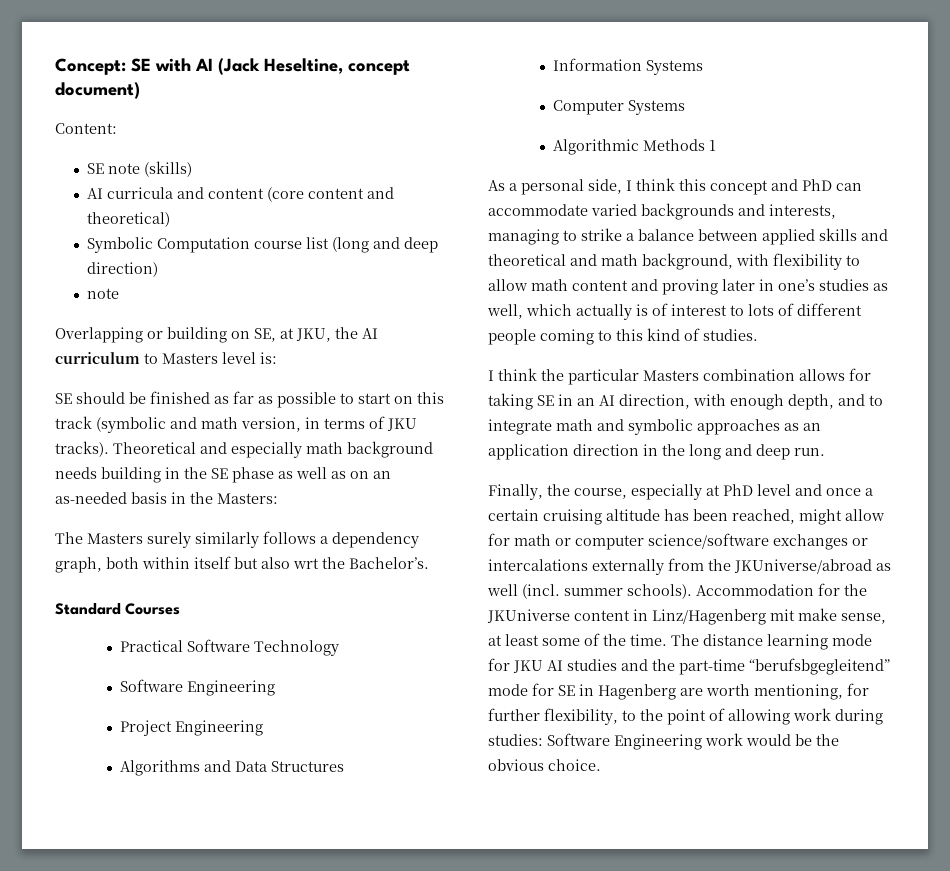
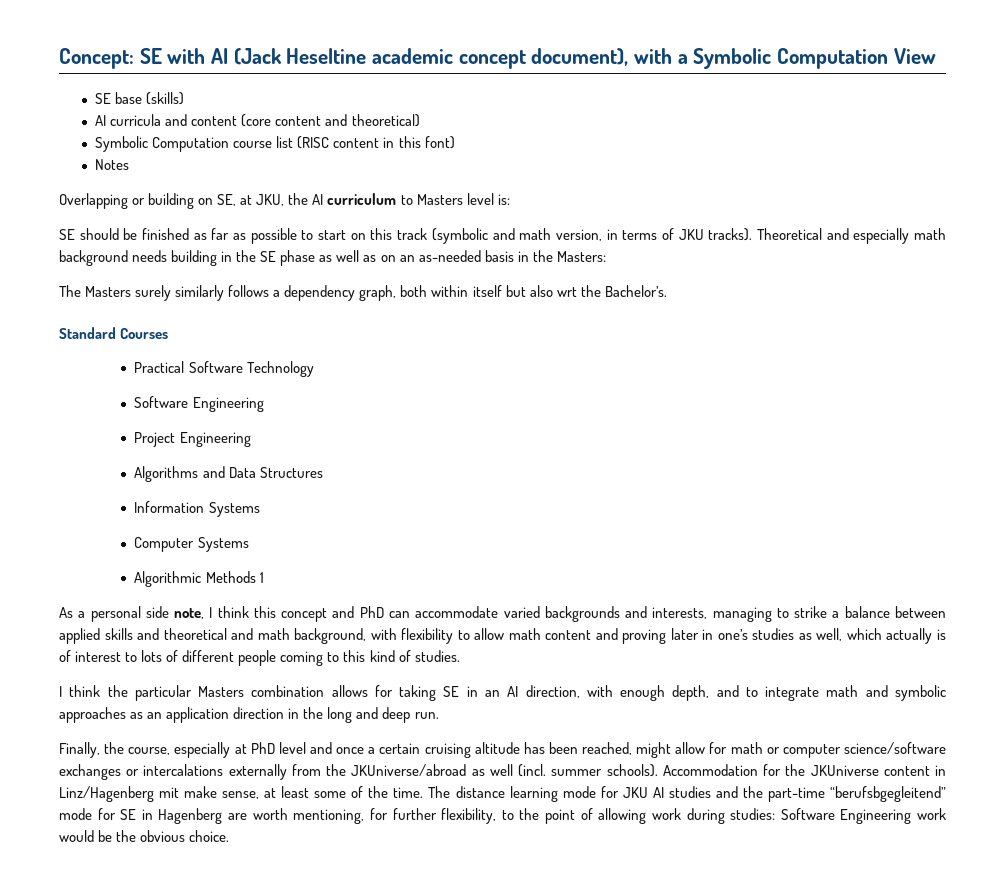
- Concept: SE with AI (Jack Heseltine, concept document)
- Content:
- SE note (skills)
+ Concept: SE with AI (Jack Heseltine academic concept document), with a Symbolic Computation View
+ SE base (skills)
- Symbolic Computation course list (long and deep direction)
- note
+ Symbolic Computation course list (RISC content in this font)
+ Notes
- As a personal side, I think this concept and PhD can accommodate varied backgrounds and interests, managing to strike a balance between applied skills and theoretical and math background, with flexibility to allow math content and proving later in one’s studies as well, which actually is of interest to lots of different people coming to this kind of studies.
+ As a personal side note, I think this concept and PhD can accommodate varied backgrounds and interests, managing to strike a balance between applied skills and theoretical and math background, with flexibility to allow math content and proving later in one’s studies as well, which actually is of interest to lots of different people coming to this kind of studies.

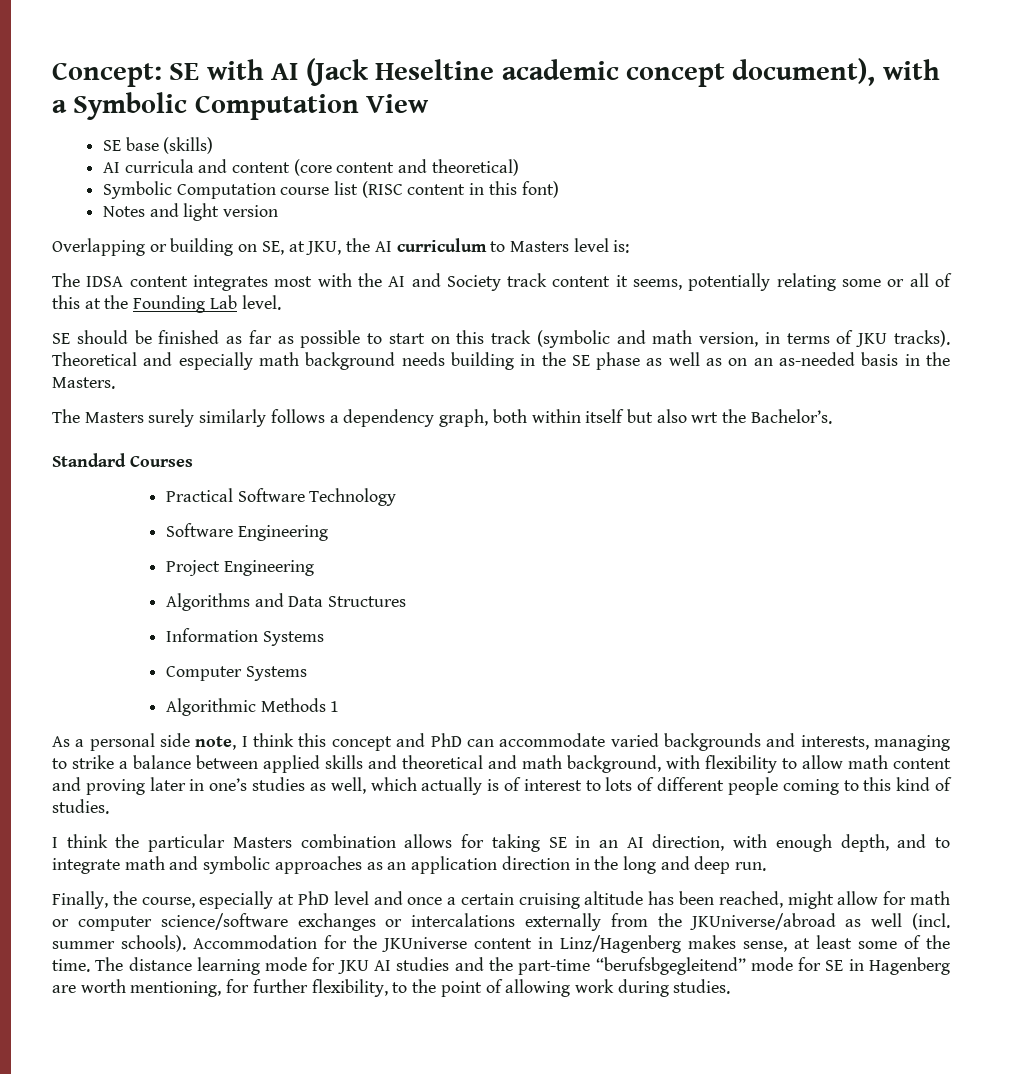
- Notes
+ Notes and light version
+ The IDSA content integrates most with the AI and Society track content it seems, potentially relating some or all of this at the Founding Lab level.
- Theoretical and especially math background needs building in the SE phase as well as on an as-needed basis in the Masters:
+ Theoretical and especially math background needs building in the SE phase as well as on an as-needed basis in the Masters.
- Accommodation for the JKUniverse content in Linz/Hagenberg mit make sense, at least some of the time.
+ Accommodation for the JKUniverse content in Linz/Hagenberg makes sense, at least some of the time.
- The distance learning mode for JKU AI studies and the part-time “berufsbgegleitend” mode for SE in Hagenberg are worth mentioning, for further flexibility, to the point of allowing work during studies: Software Engineering work would be the obvious choice.
+ The distance learning mode for JKU AI studies and the part-time “berufsbgegleitend” mode for SE in Hagenberg are worth mentioning, for further flexibility, to the point of allowing work during studies.

